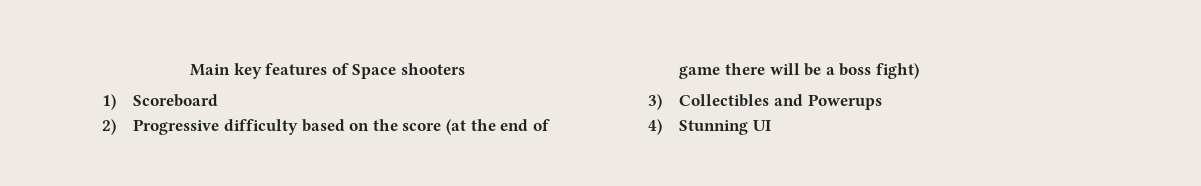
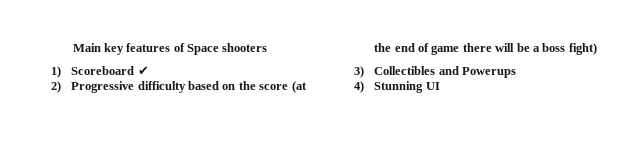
- 1) Scoreboard
+ 1) Scoreboard ✔

